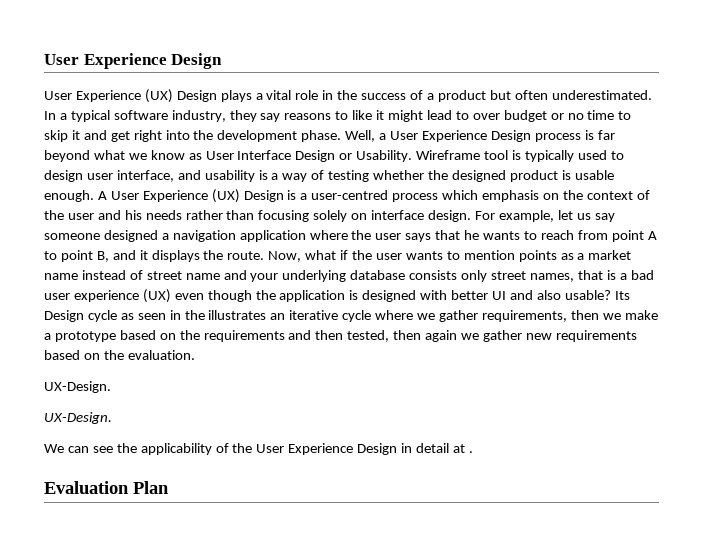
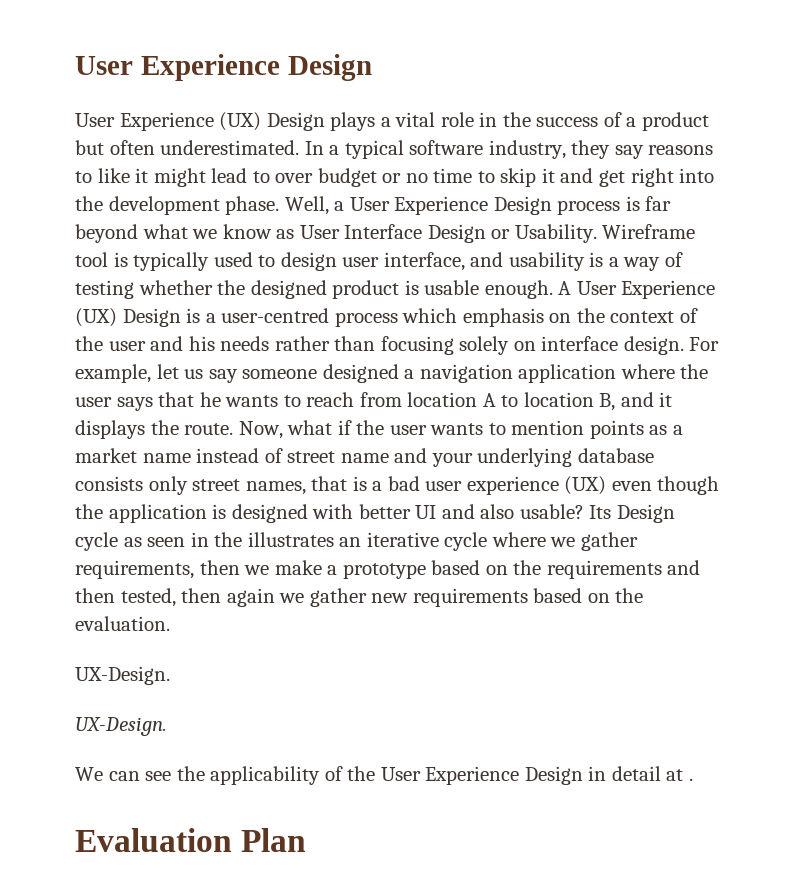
- For example, let us say someone designed a navigation application where the user says that he wants to reach from point A to point B, and it displays the route.
+ For example, let us say someone designed a navigation application where the user says that he wants to reach from location A to location B, and it displays the route.

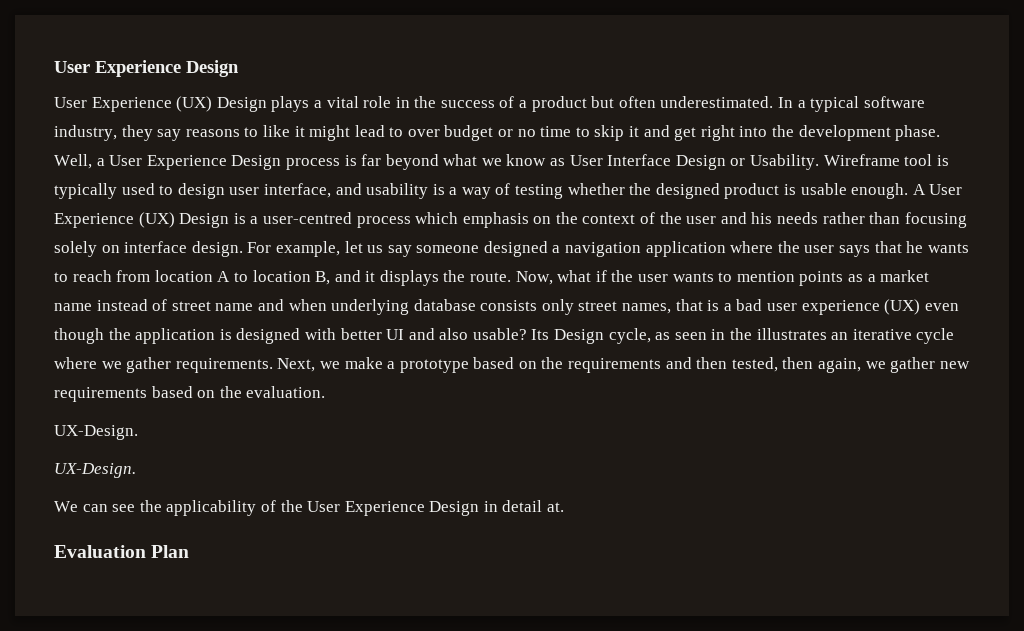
- Now, what if the user wants to mention points as a market name instead of street name and your underlying database consists only street names, that is a bad user experience (UX) even though the application is designed with better UI and also usable?
+ Now, what if the user wants to mention points as a market name instead of street name and when underlying database consists only street names, that is a bad user experience (UX) even though the application is designed with better UI and also usable?
- Its Design cycle as seen in the illustrates an iterative cycle where we gather requirements, then we make a prototype based on the requirements and then tested, then again we gather new requirements based on the evaluation.
+ Its Design cycle, as seen in the illustrates an iterative cycle where we gather requirements. Next, we make a prototype based on the requirements and then tested, then again, we gather new requirements based on the evaluation.
- We can see the applicability of the User Experience Design in detail at .
+ We can see the applicability of the User Experience Design in detail at.

